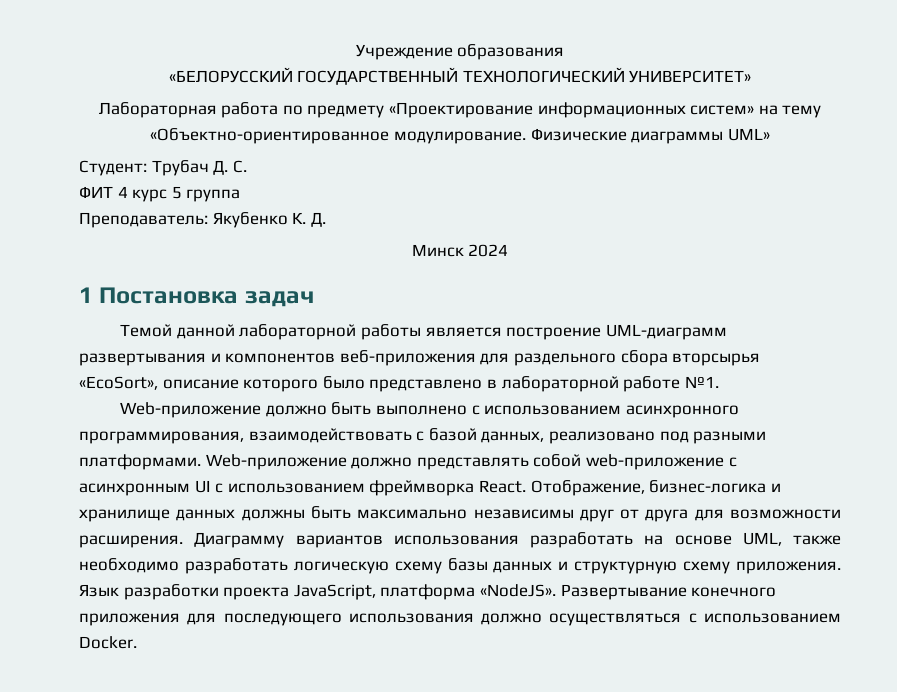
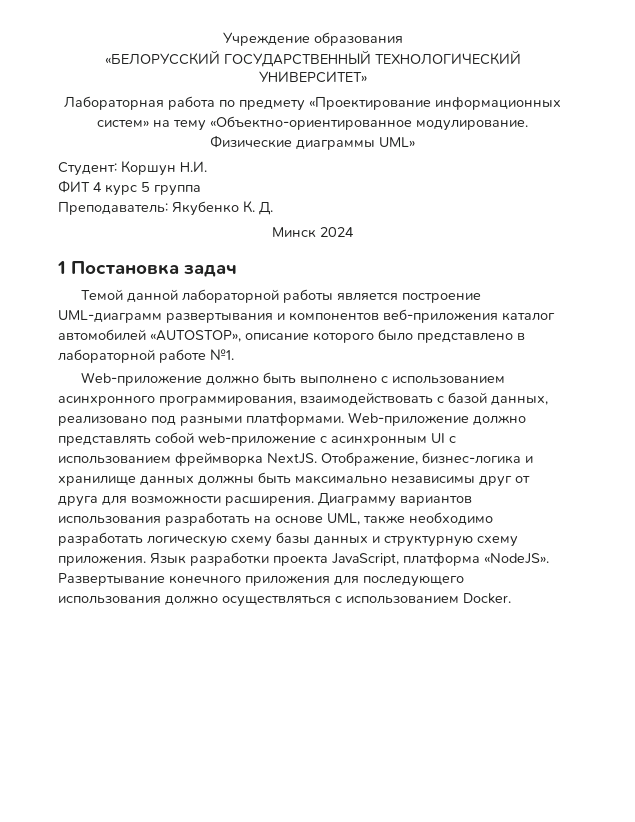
- Студент: Трубач Д. С.
+ Студент: Коршун Н.И.
- Темой данной лабораторной работы является построение UML-диаграмм развертывания и компонентов веб-приложения для раздельного сбора вторсырья «EcoSort», описание которого было представлено в лабораторной работе №1.
+ Темой данной лабораторной работы является построение UML-диаграмм развертывания и компонентов веб-приложения каталог автомобилей «AUTOSTOP», описание которого было представлено в лабораторной работе №1.
- Web-приложение должно представлять собой web-приложение с асинхронным UI с использованием фреймворка React.
+ Web-приложение должно представлять собой web-приложение с асинхронным UI с использованием фреймворка NextJS.

